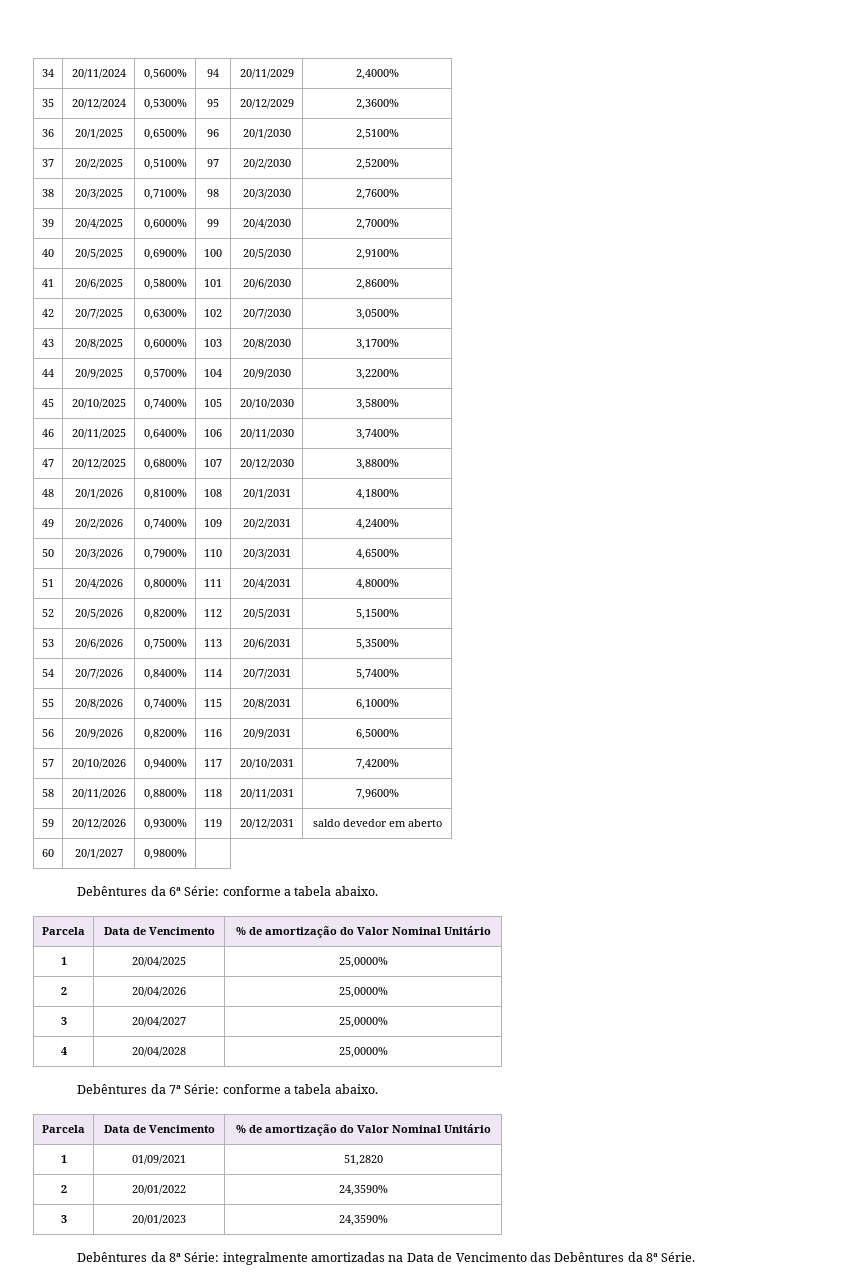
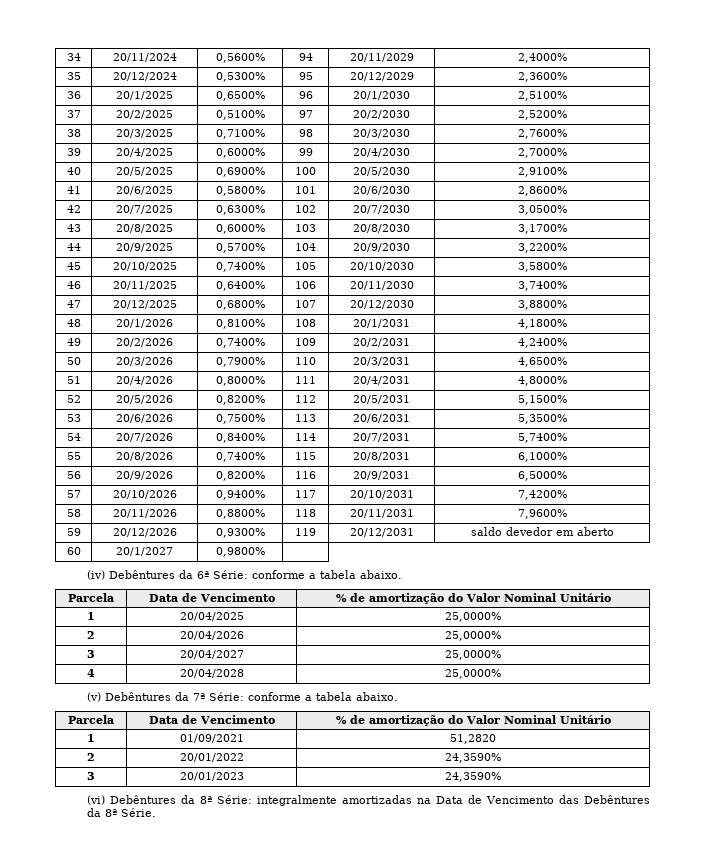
- Debêntures da 6ª Série: conforme a tabela abaixo.
+ (iv) Debêntures da 6ª Série: conforme a tabela abaixo.
- Debêntures da 7ª Série: conforme a tabela abaixo.
+ (v) Debêntures da 7ª Série: conforme a tabela abaixo.
- Debêntures da 8ª Série: integralmente amortizadas na Data de Vencimento das Debêntures da 8ª Série.
+ (vi) Debêntures da 8ª Série: integralmente amortizadas na Data de Vencimento das Debêntures da 8ª Série.

